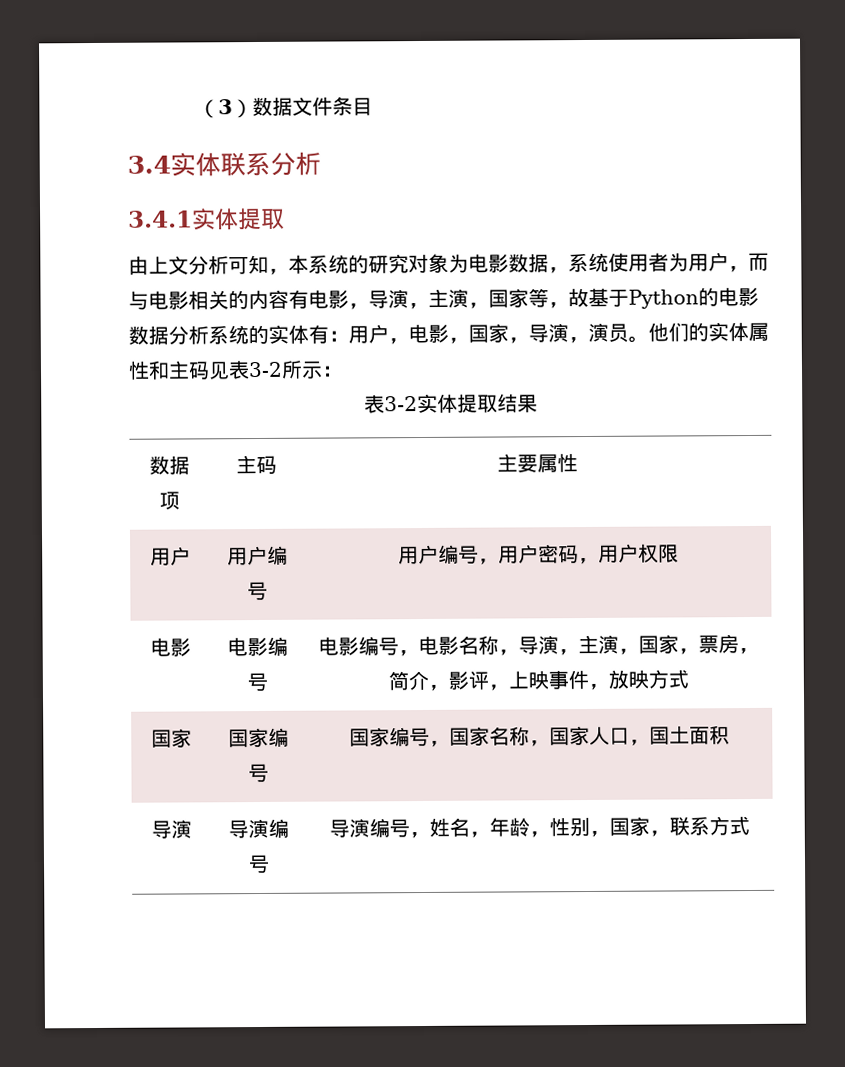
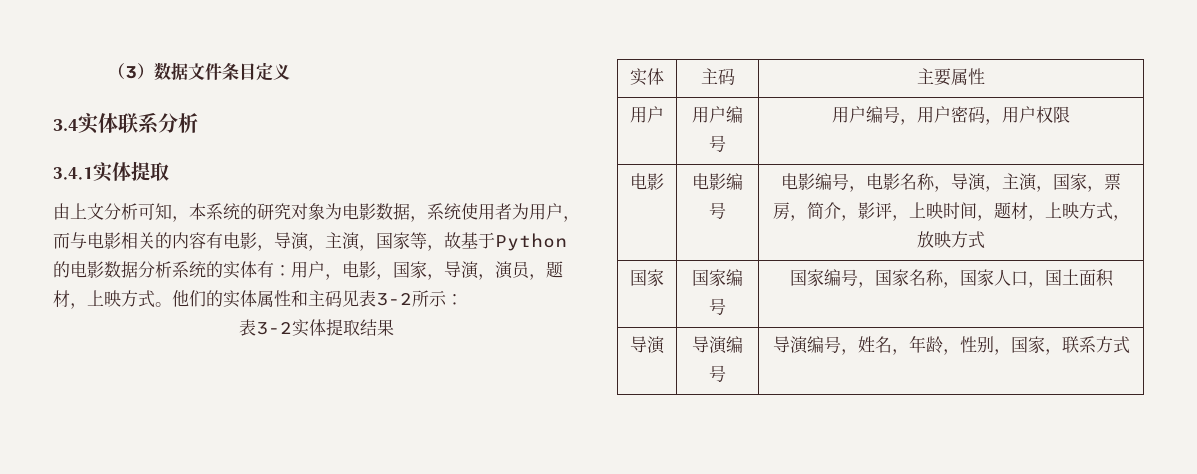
- （3）数据文件条目
+ （3）数据文件条目定义
- 由上文分析可知，本系统的研究对象为电影数据，系统使用者为用户，而与电影相关的内容有电影，导演，主演，国家等，故基于Python的电影数据分析系统的实体有：用户，电影，国家，导演，演员。
+ 由上文分析可知，本系统的研究对象为电影数据，系统使用者为用户，而与电影相关的内容有电影，导演，主演，国家等，故基于Python的电影数据分析系统的实体有：用户，电影，国家，导演，演员，题材，上映方式。
- 数据项 | 主码 | 主要属性
+ 实体 | 主码 | 主要属性
- 电影 | 电影编号 | 电影编号，电影名称，导演，主演，国家，票房，简介，影评，上映事件，放映方式
+ 电影 | 电影编号 | 电影编号，电影名称，导演，主演，国家，票房，简介，影评，上映时间，题材，上映方式，放映方式

